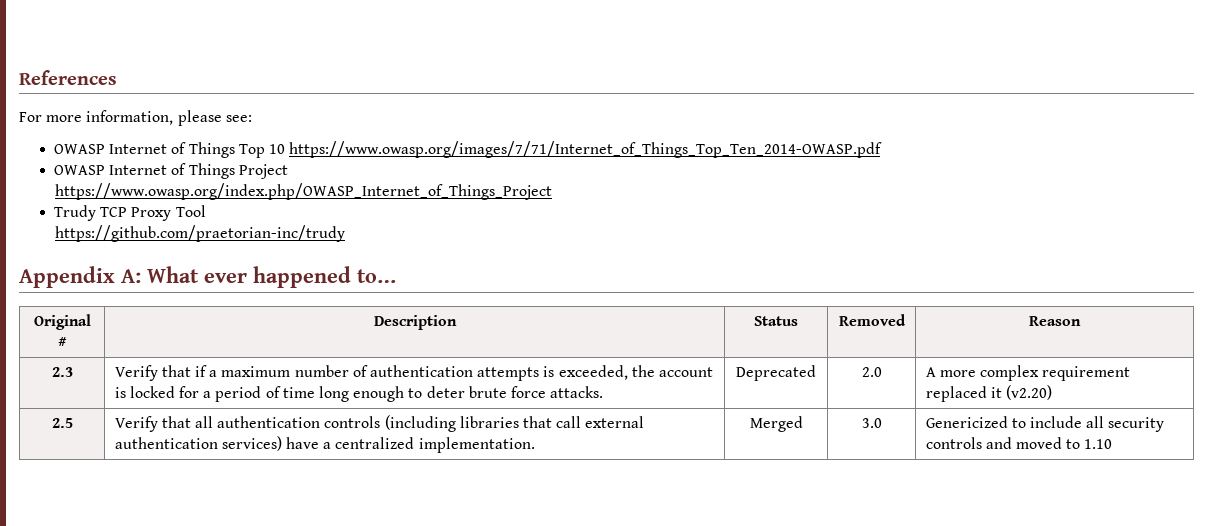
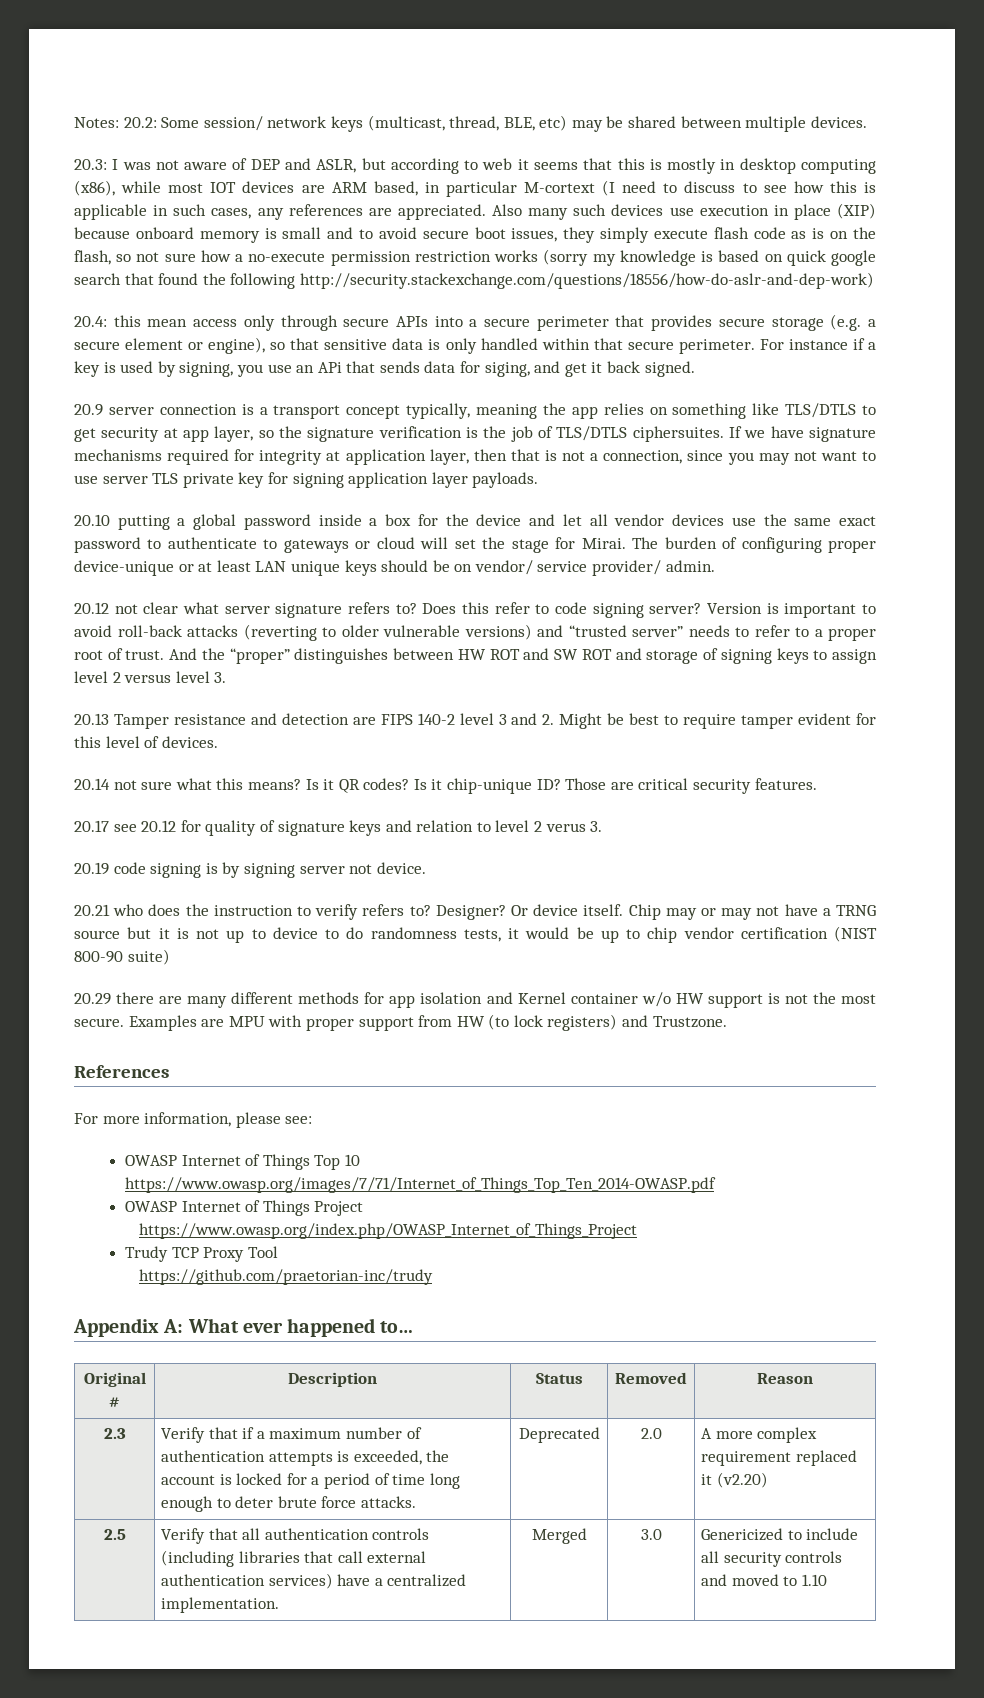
+ Notes: 20.2: Some session/ network keys (multicast, thread, BLE, etc) may be shared between multiple devices.
+ 20.3: I was not aware of DEP and ASLR, but according to web it seems that this is mostly in desktop computing (x86), while most IOT devices are ARM based, in particular M-cortext (I need to discuss to see how this is applicable in such cases, any references are appreciated. Also many such devices use execution in place (XIP) because onboard memory is small and to avoid secure boot issues, they simply execute flash code as is on the flash, so not sure how a no-execute permission restriction works (sorry my knowledge is based on quick google search that found the following http://security.stackexchange.com/questions/18556/how-do-aslr-and-dep-work)
+ 20.4: this mean access only through secure APIs into a secure perimeter that provides secure storage (e.g. a secure element or engine), so that sensitive data is only handled within that secure perimeter. For instance if a key is used by signing, you use an APi that sends data for siging, and get it back signed.
+ 20.9 server connection is a transport concept typically, meaning the app relies on something like TLS/DTLS to get security at app layer, so the signature verification is the job of TLS/DTLS ciphersuites. If we have signature mechanisms required for integrity at application layer, then that is not a connection, since you may not want to use server TLS private key for signing application layer payloads.
+ 20.10 putting a global password inside a box for the device and let all vendor devices use the same exact password to authenticate to gateways or cloud will set the stage for Mirai. The burden of configuring proper device-unique or at least LAN unique keys should be on vendor/ service provider/ admin.
+ 20.12 not clear what server signature refers to? Does this refer to code signing server? Version is important to avoid roll-back attacks (reverting to older vulnerable versions) and “trusted server” needs to refer to a proper root of trust. And the “proper” distinguishes between HW ROT and SW ROT and storage of signing keys to assign level 2 versus level 3.
+ 20.13 Tamper resistance and detection are FIPS 140-2 level 3 and 2. Might be best to require tamper evident for this level of devices.
+ 20.14 not sure what this means? Is it QR codes? Is it chip-unique ID? Those are critical security features.
+ 20.17 see 20.12 for quality of signature keys and relation to level 2 verus 3.
+ 20.19 code signing is by signing server not device.
+ 20.21 who does the instruction to verify refers to? Designer? Or device itself. Chip may or may not have a TRNG source but it is not up to device to do randomness tests, it would be up to chip vendor certification (NIST 800-90 suite)
+ 20.29 there are many different methods for app isolation and Kernel container w/o HW support is not the most secure. Examples are MPU with proper support from HW (to lock registers) and Trustzone.

